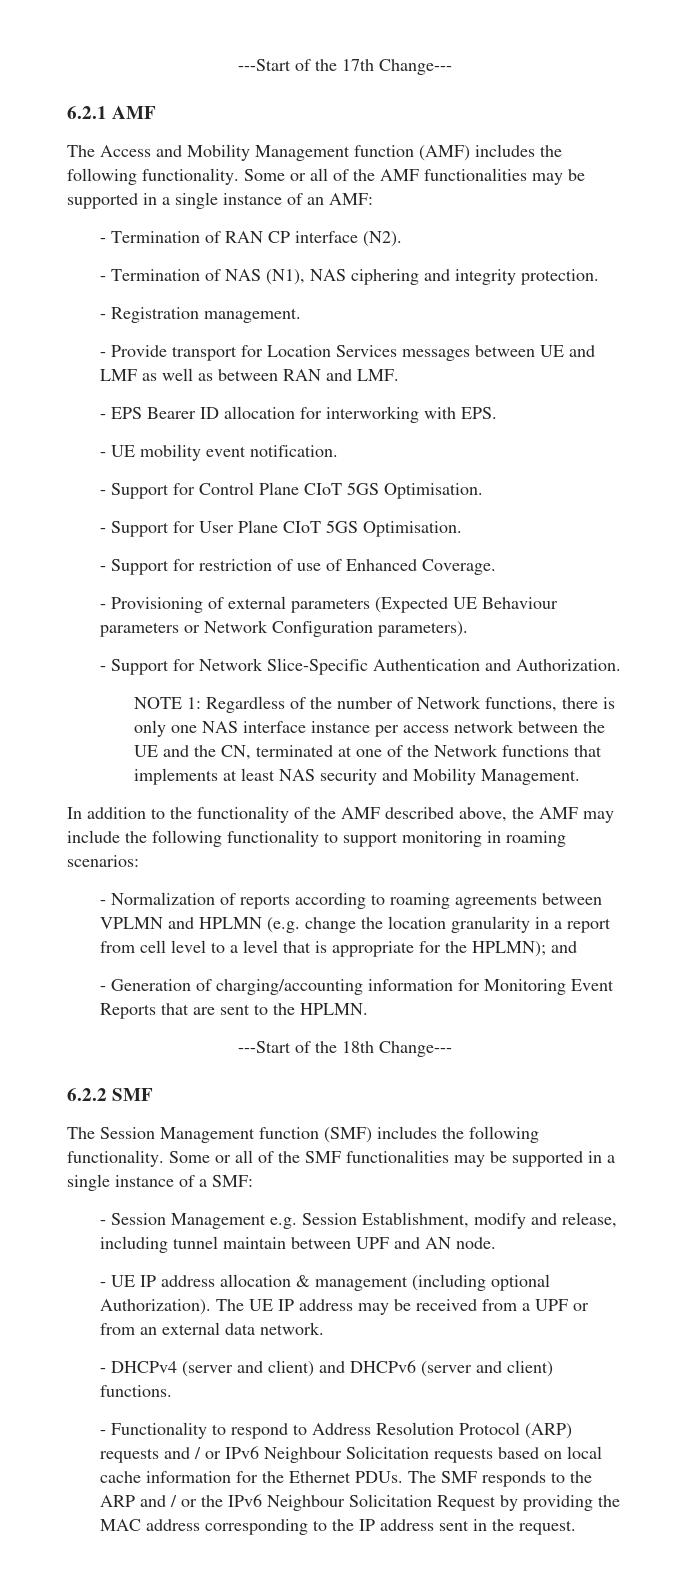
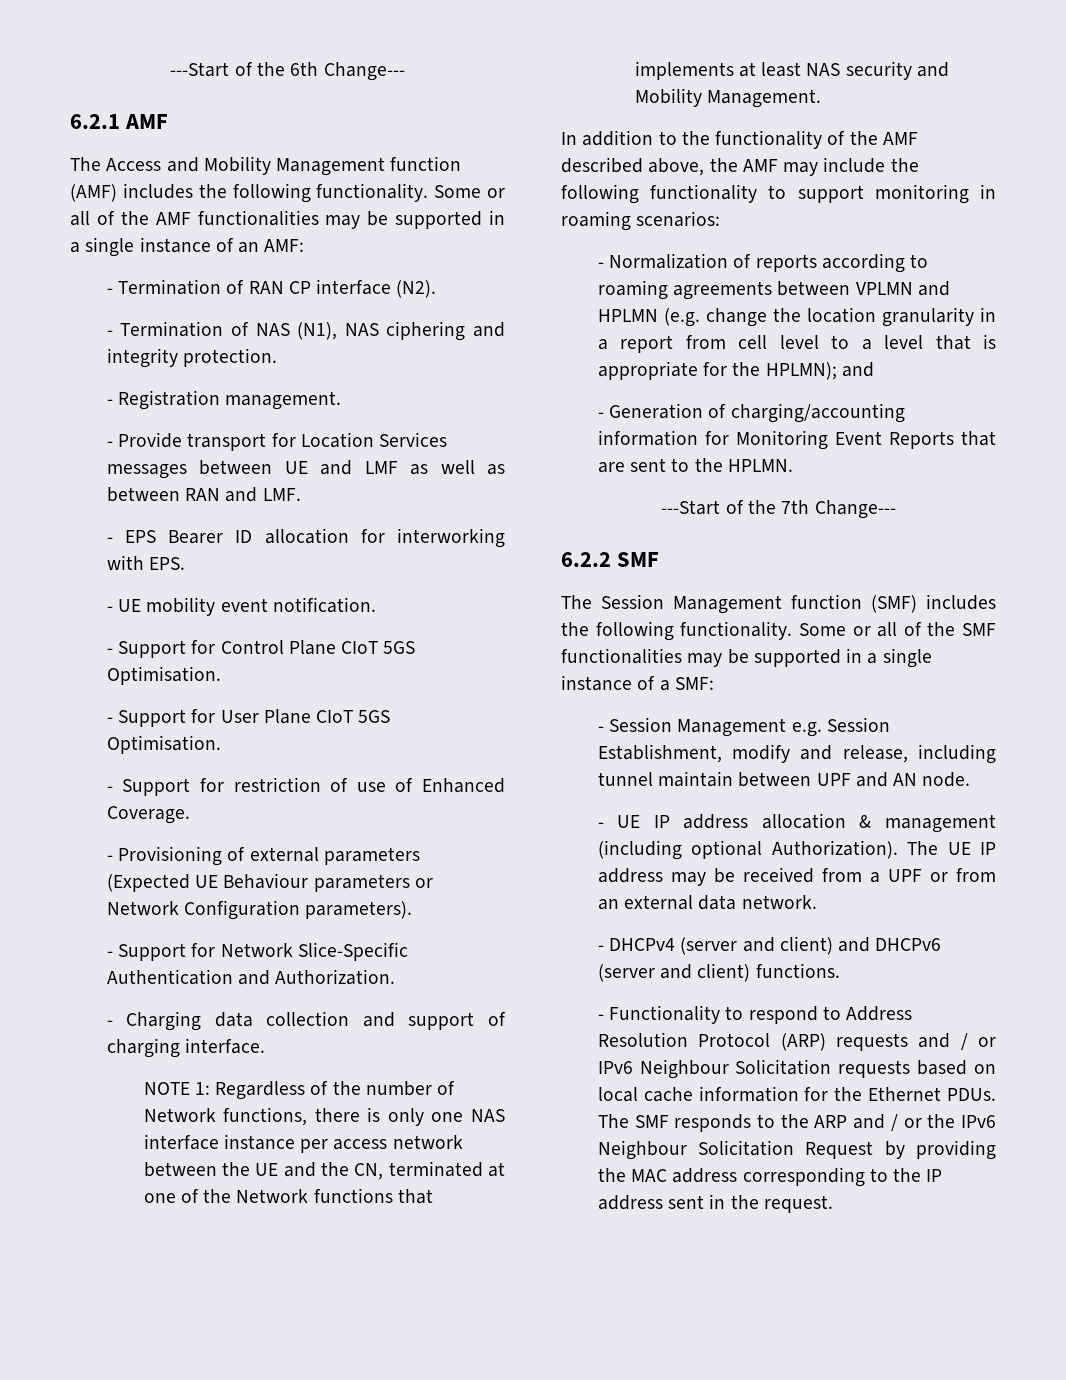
- ---Start of the 17th Change---
+ ---Start of the 6th Change---
+ - Charging data collection and support of charging interface.
- ---Start of the 18th Change---
+ ---Start of the 7th Change---

